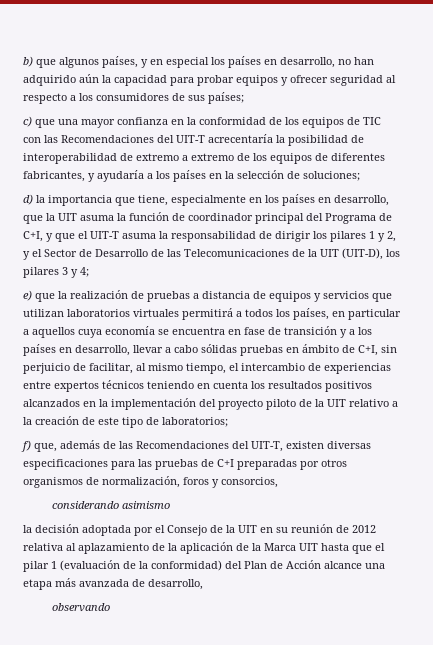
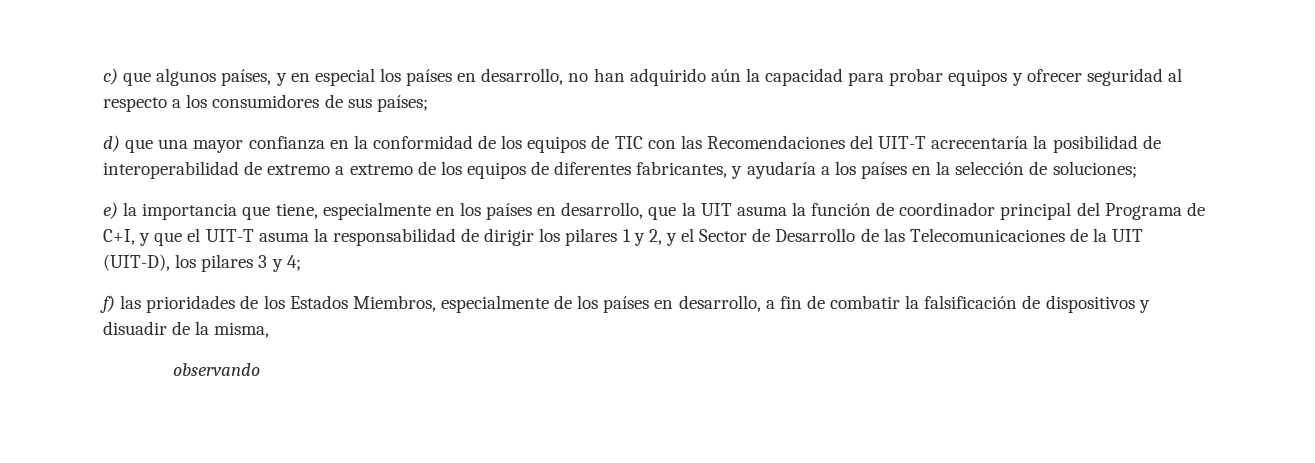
- b) que algunos países, y en especial los países en desarrollo, no han adquirido aún la capacidad para probar equipos y ofrecer seguridad al respecto a los consumidores de sus países;
+ c) que algunos países, y en especial los países en desarrollo, no han adquirido aún la capacidad para probar equipos y ofrecer seguridad al respecto a los consumidores de sus países;
- c) que una mayor confianza en la conformidad de los equipos de TIC con las Recomendaciones del UIT-T acrecentaría la posibilidad de interoperabilidad de extremo a extremo de los equipos de diferentes fabricantes, y ayudaría a los países en la selección de soluciones;
+ d) que una mayor confianza en la conformidad de los equipos de TIC con las Recomendaciones del UIT-T acrecentaría la posibilidad de interoperabilidad de extremo a extremo de los equipos de diferentes fabricantes, y ayudaría a los países en la selección de soluciones;
- d) la importancia que tiene, especialmente en los países en desarrollo, que la UIT asuma la función de coordinador principal del Programa de C+I, y que el UIT-T asuma la responsabilidad de dirigir los pilares 1 y 2, y el Sector de Desarrollo de las Telecomunicaciones de la UIT (UIT-D), los pilares 3 y 4;
+ e) la importancia que tiene, especialmente en los países en desarrollo, que la UIT asuma la función de coordinador principal del Programa de C+I, y que el UIT-T asuma la responsabilidad de dirigir los pilares 1 y 2, y el Sector de Desarrollo de las Telecomunicaciones de la UIT (UIT-D), los pilares 3 y 4;
- e) que la realización de pruebas a distancia de equipos y servicios que utilizan laboratorios virtuales permitirá a todos los países, en particular a aquellos cuya economía se encuentra en fase de transición y a los países en desarrollo, llevar a cabo sólidas pruebas en ámbito de C+I, sin perjuicio de facilitar, al mismo tiempo, el intercambio de experiencias entre expertos técnicos teniendo en cuenta los resultados positivos alcanzados en la implementación del proyecto piloto de la UIT relativo a la creación de este tipo de laboratorios;
- f) que, además de las Recomendaciones del UIT-T, existen diversas especificaciones para las pruebas de C+I preparadas por otros organismos de normalización, foros y consorcios,
- considerando asimismo
- la decisión adoptada por el Consejo de la UIT en su reunión de 2012 relativa al aplazamiento de la aplicación de la Marca UIT hasta que el pilar 1 (evaluación de la conformidad) del Plan de Acción alcance una etapa más avanzada de desarrollo,
+ f) las prioridades de los Estados Miembros, especialmente de los países en desarrollo, a fin de combatir la falsificación de dispositivos y disuadir de la misma,

